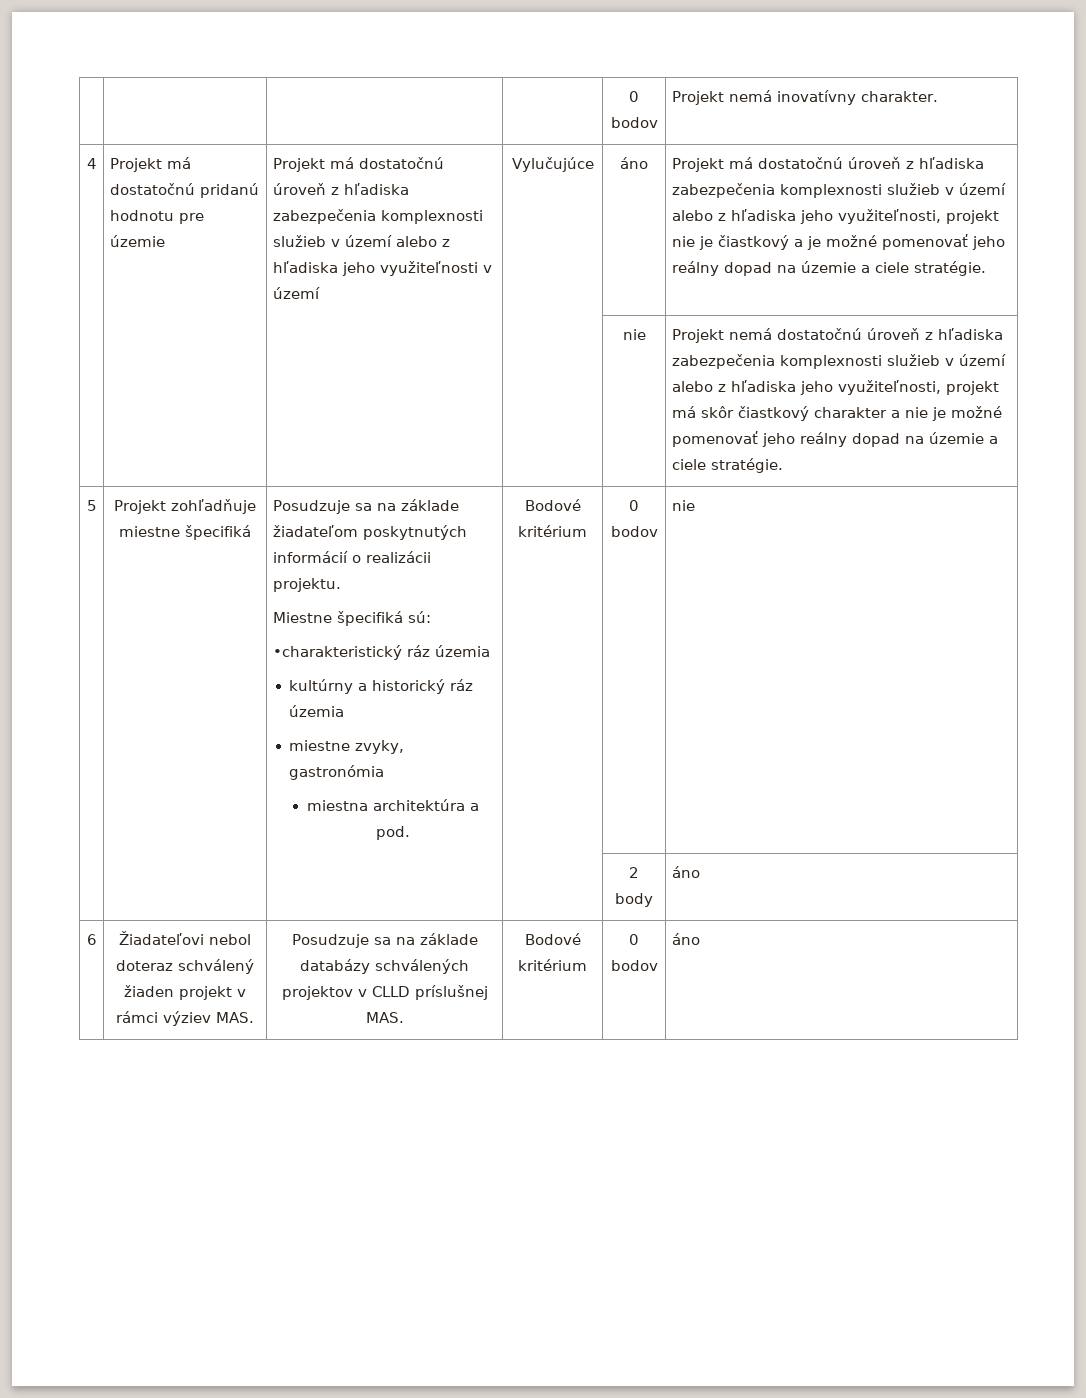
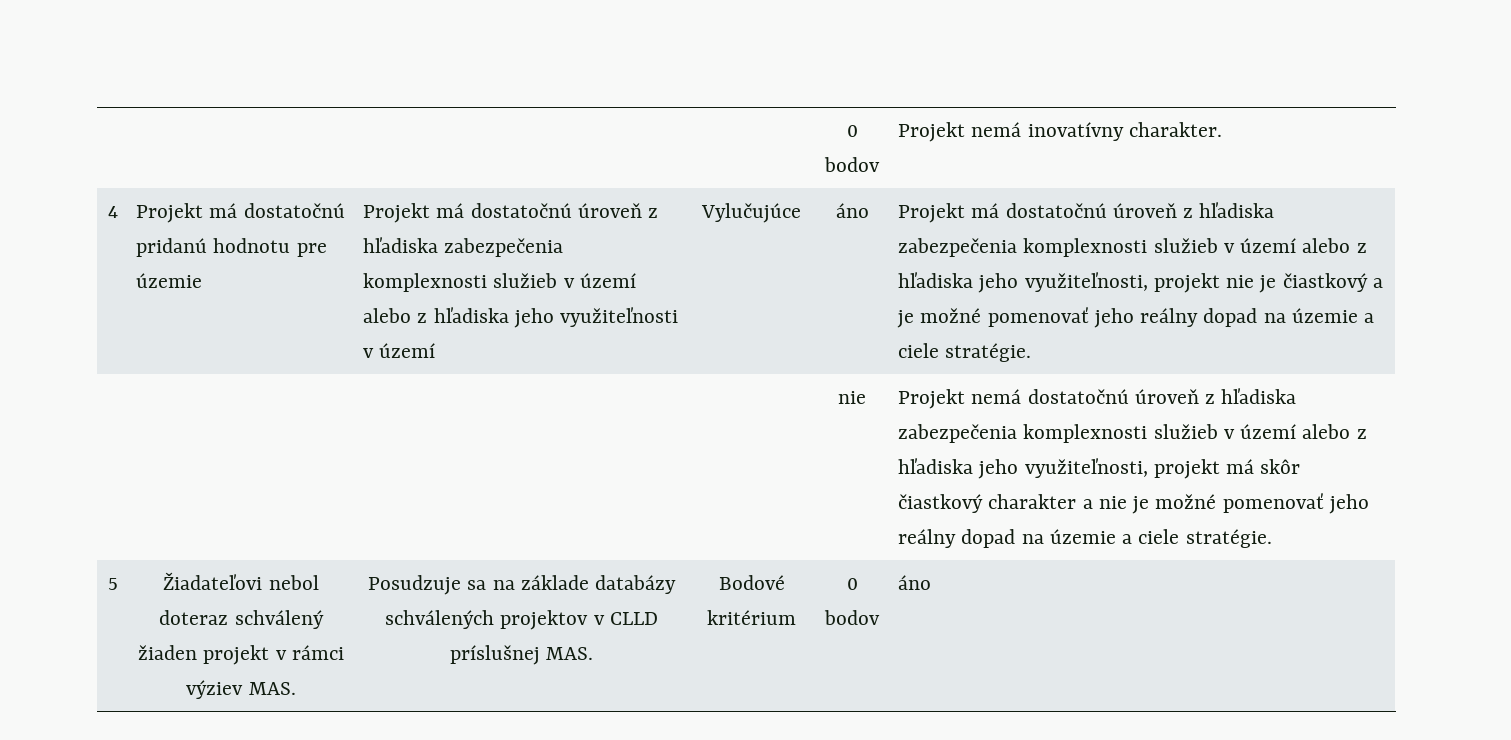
- 5 | Projekt zohľadňuje miestne špecifiká | Posudzuje sa na základe žiadateľom poskytnutých informácií o realizácii projektu.
- Miestne špecifiká sú:
- •charakteristický ráz územia
- kultúrny a historický ráz územia
- miestne zvyky, gastronómia
- miestna architektúra a pod. | Bodové kritérium | 0 bodov | nie
- | | | | 2 body | áno
- 6 | Žiadateľovi nebol doteraz schválený žiaden projekt v rámci výziev MAS. | Posudzuje sa na základe databázy schválených projektov v CLLD príslušnej MAS. | Bodové kritérium | 0 bodov | áno
+ 5 | Žiadateľovi nebol doteraz schválený žiaden projekt v rámci výziev MAS. | Posudzuje sa na základe databázy schválených projektov v CLLD príslušnej MAS. | Bodové kritérium | 0 bodov | áno

